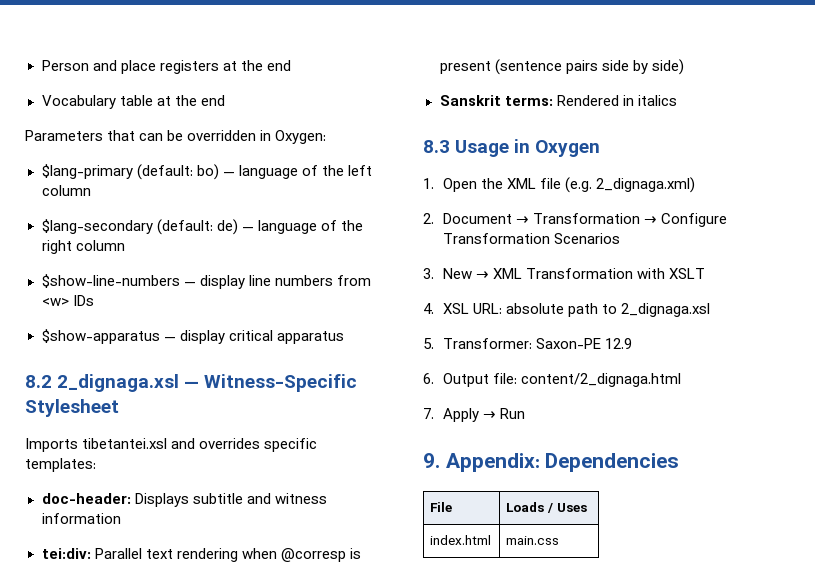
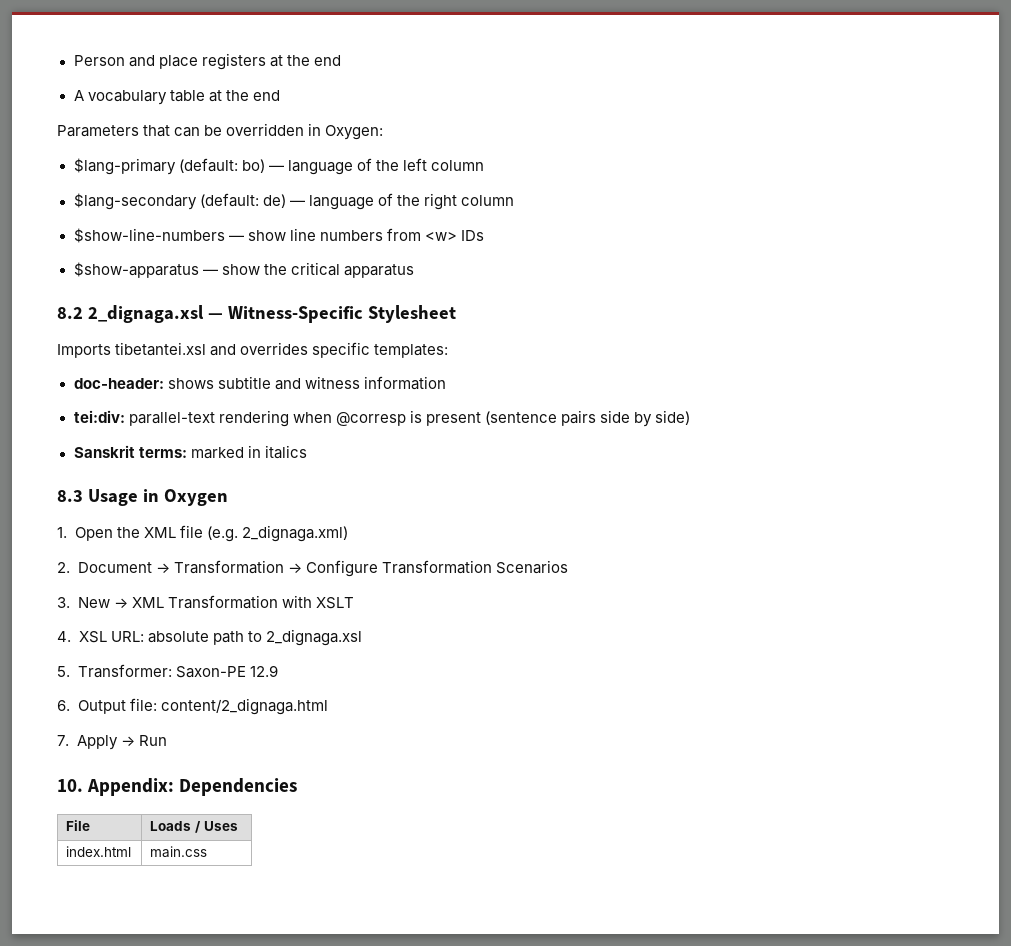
- Vocabulary table at the end
+ A vocabulary table at the end
- $show-line-numbers — display line numbers from <w> IDs
+ $show-line-numbers — show line numbers from <w> IDs
- $show-apparatus — display critical apparatus
+ $show-apparatus — show the critical apparatus
- doc-header: Displays subtitle and witness information
+ doc-header: shows subtitle and witness information
- tei:div: Parallel text rendering when @corresp is present (sentence pairs side by side)
+ tei:div: parallel-text rendering when @corresp is present (sentence pairs side by side)
- Sanskrit terms: Rendered in italics
+ Sanskrit terms: marked in italics
- 9. Appendix: Dependencies
+ 10. Appendix: Dependencies

